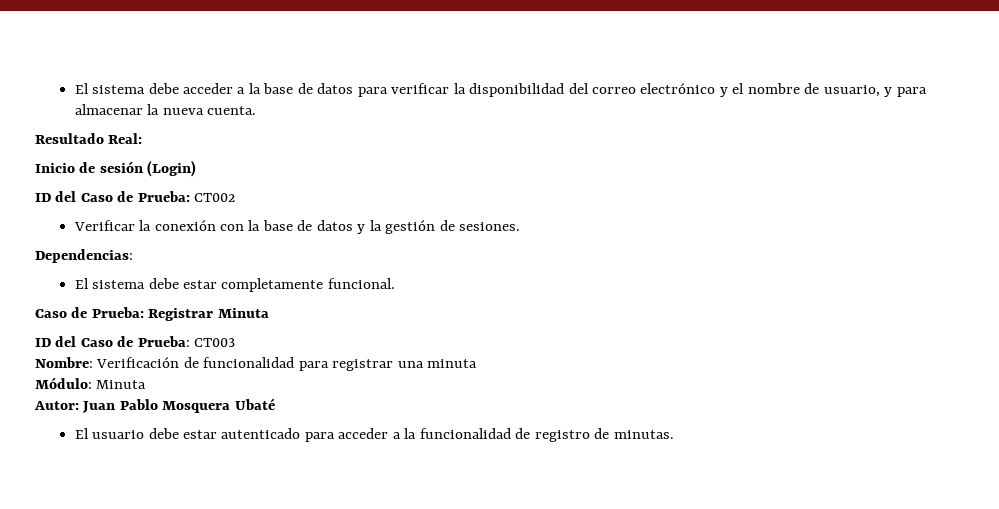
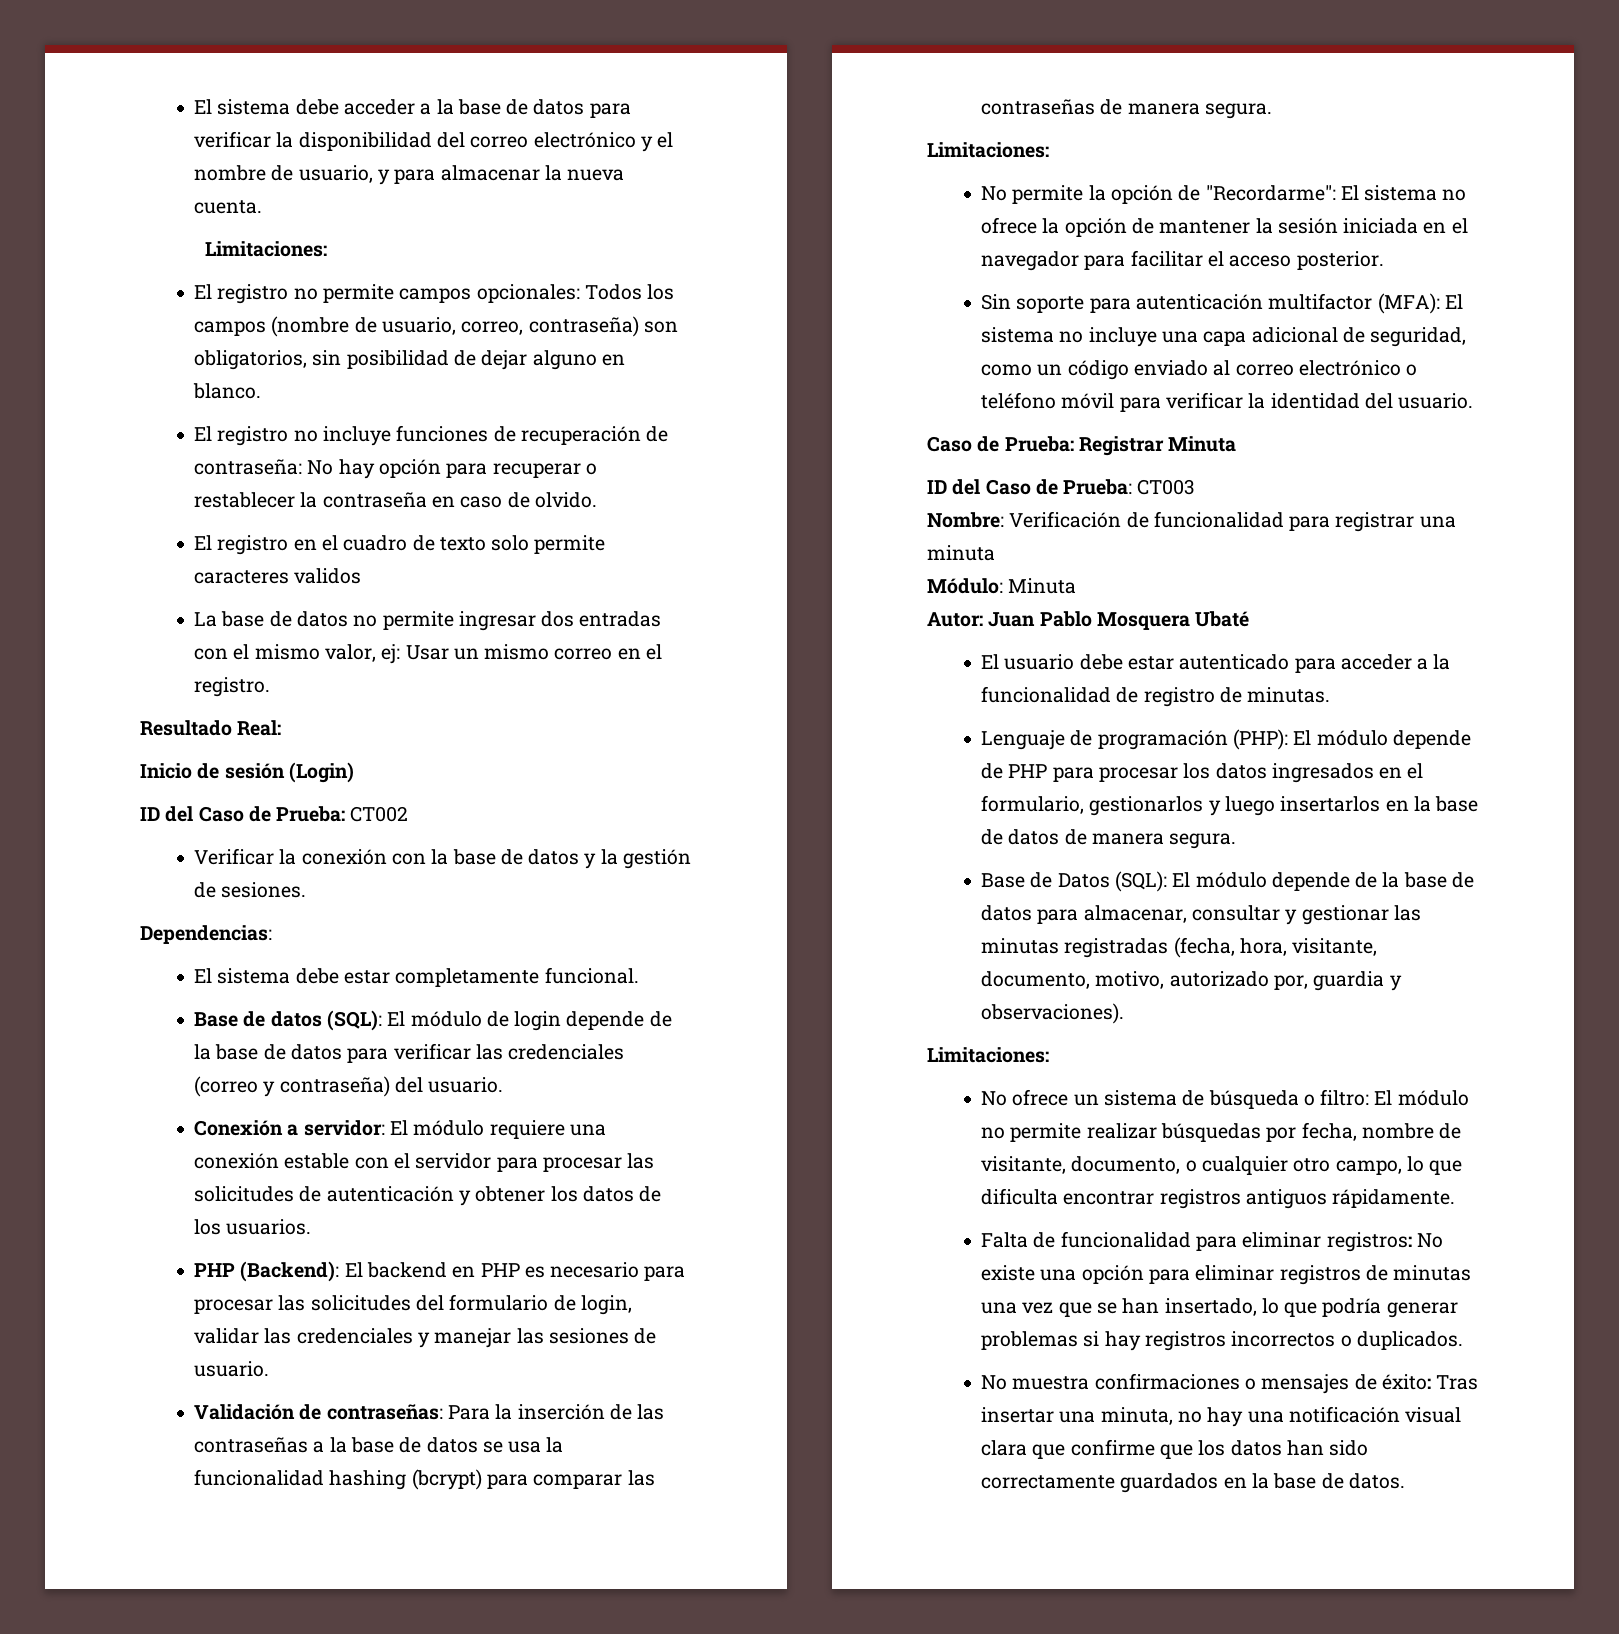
  El sistema debe acceder a la base de datos para verificar la disponibilidad del correo electrónico y el nombre de usuario, y para almacenar la nueva cuenta.
+ Limitaciones:
+ El registro no permite campos opcionales: Todos los campos (nombre de usuario, correo, contraseña) son obligatorios, sin posibilidad de dejar alguno en blanco.
+ El registro no incluye funciones de recuperación de contraseña: No hay opción para recuperar o restablecer la contraseña en caso de olvido.
+ El registro en el cuadro de texto solo permite caracteres validos
+ La base de datos no permite ingresar dos entradas con el mismo valor, ej: Usar un mismo correo en el registro.
+ Base de datos (SQL): El módulo de login depende de la base de datos para verificar las credenciales (correo y contraseña) del usuario.
+ Conexión a servidor: El módulo requiere una conexión estable con el servidor para procesar las solicitudes de autenticación y obtener los datos de los usuarios.
+ PHP (Backend): El backend en PHP es necesario para procesar las solicitudes del formulario de login, validar las credenciales y manejar las sesiones de usuario.
+ Validación de contraseñas: Para la inserción de las contraseñas a la base de datos se usa la funcionalidad hashing (bcrypt) para comparar las contraseñas de manera segura.
+ Limitaciones:
+ No permite la opción de "Recordarme": El sistema no ofrece la opción de mantener la sesión iniciada en el navegador para facilitar el acceso posterior.
+ Sin soporte para autenticación multifactor (MFA): El sistema no incluye una capa adicional de seguridad, como un código enviado al correo electrónico o teléfono móvil para verificar la identidad del usuario.
+ Lenguaje de programación (PHP): El módulo depende de PHP para procesar los datos ingresados en el formulario, gestionarlos y luego insertarlos en la base de datos de manera segura.
+ Base de Datos (SQL): El módulo depende de la base de datos para almacenar, consultar y gestionar las minutas registradas (fecha, hora, visitante, documento, motivo, autorizado por, guardia y observaciones).
+ Limitaciones:
+ No ofrece un sistema de búsqueda o filtro: El módulo no permite realizar búsquedas por fecha, nombre de visitante, documento, o cualquier otro campo, lo que dificulta encontrar registros antiguos rápidamente.
+ Falta de funcionalidad para eliminar registros: No existe una opción para eliminar registros de minutas una vez que se han insertado, lo que podría generar problemas si hay registros incorrectos o duplicados.
+ No muestra confirmaciones o mensajes de éxito: Tras insertar una minuta, no hay una notificación visual clara que confirme que los datos han sido correctamente guardados en la base de datos.

